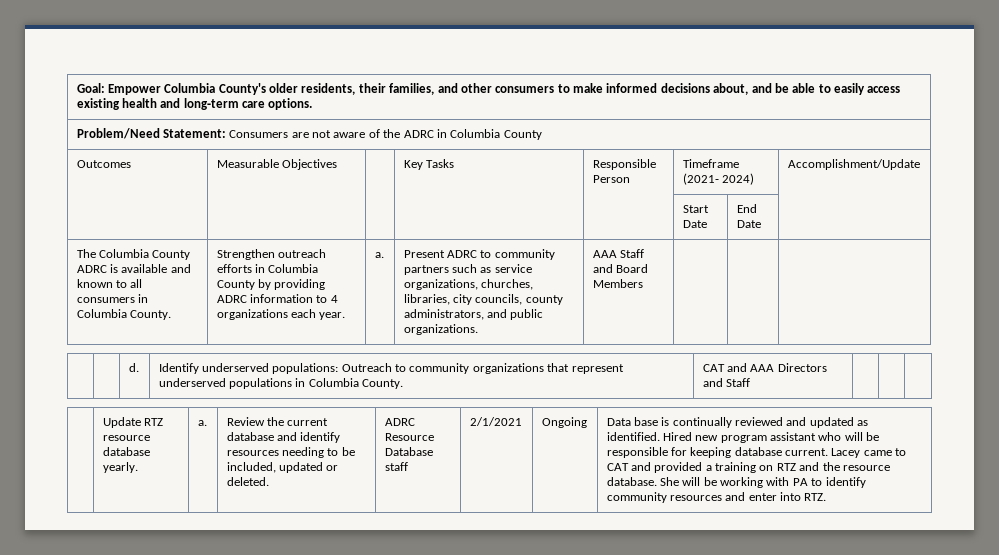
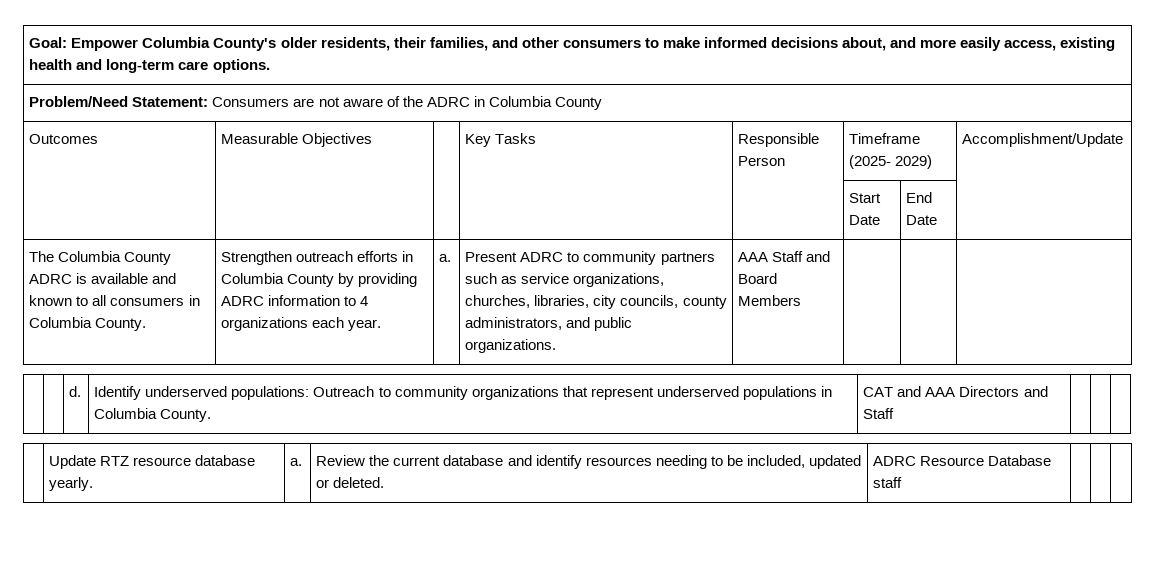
- Goal: Empower Columbia County's older residents, their families, and other consumers to make informed decisions about, and be able to easily access existing health and long‐term care options.
+ Goal: Empower Columbia County's older residents, their families, and other consumers to make informed decisions about, and more easily access, existing health and long‐term care options.
- Outcomes | Measurable Objectives | | Key Tasks | Responsible Person | Timeframe (2021‐ 2024) | Accomplishment/Update
+ Outcomes | Measurable Objectives | | Key Tasks | Responsible Person | Timeframe (2025‐ 2029) | Accomplishment/Update
- 2/1/2021 | Ongoing | Data base is continually reviewed and updated as identified. Hired new program assistant who will be responsible for keeping database current. Lacey came to CAT and provided a training on RTZ and the resource database. She will be working with PA to identify community resources and enter into RTZ.

